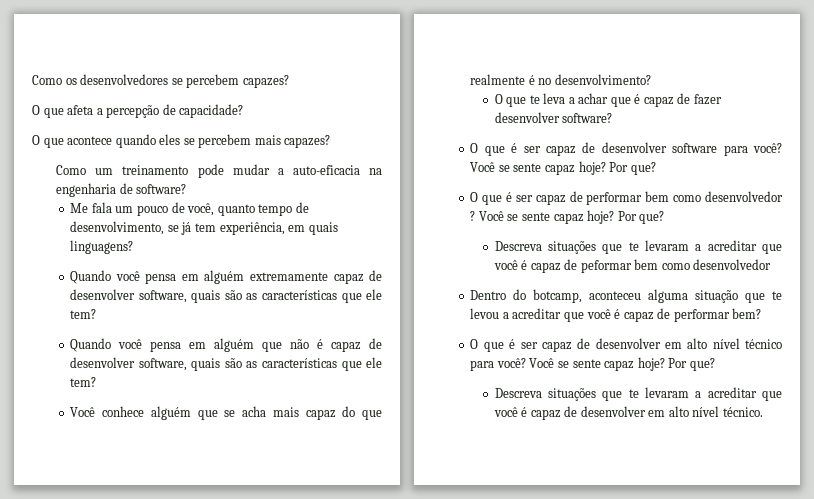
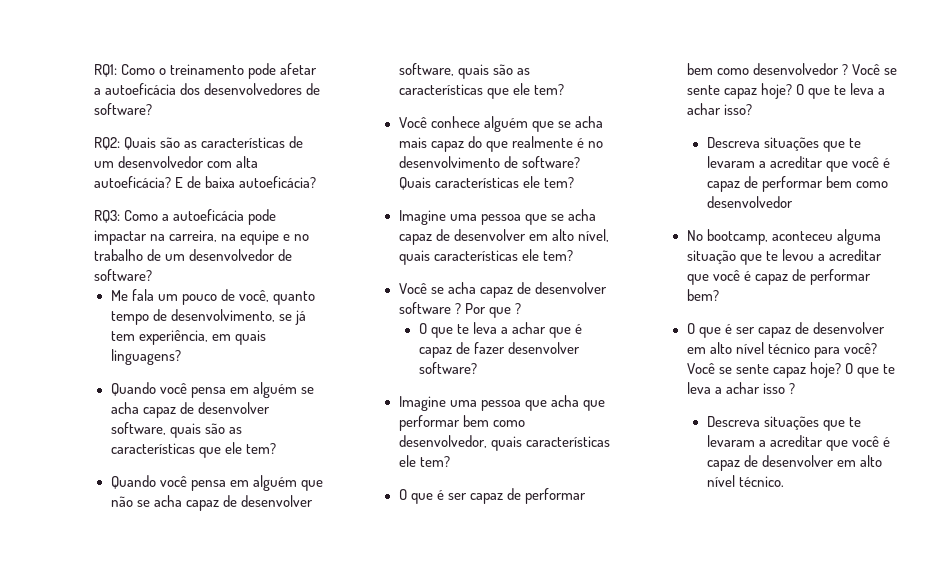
- Como os desenvolvedores se percebem capazes?
- O que afeta a percepção de capacidade?
- O que acontece quando eles se percebem mais capazes?
- Como um treinamento pode mudar a auto-eficacia na engenharia de software?
+ RQ1: Como o treinamento pode afetar a autoeficácia dos desenvolvedores de software?
+ RQ2: Quais são as características de um desenvolvedor com alta autoeficácia? E de baixa autoeficácia?
+ RQ3: Como a autoeficácia pode impactar na carreira, na equipe e no trabalho de um desenvolvedor de software?
- Quando você pensa em alguém extremamente capaz de desenvolver software, quais são as características que ele tem?
+ Quando você pensa em alguém se acha capaz de desenvolver software, quais são as características que ele tem?
- Quando você pensa em alguém que não é capaz de desenvolver software, quais são as características que ele tem?
+ Quando você pensa em alguém que não se acha capaz de desenvolver software, quais são as características que ele tem?
- Você conhece alguém que se acha mais capaz do que realmente é no desenvolvimento?
+ Você conhece alguém que se acha mais capaz do que realmente é no desenvolvimento de software? Quais características ele tem?
+ Imagine uma pessoa que se acha capaz de desenvolver em alto nível, quais características ele tem?
+ Você se acha capaz de desenvolver software ? Por que ?
- O que é ser capaz de desenvolver software para você? Você se sente capaz hoje? Por que?
+ Imagine uma pessoa que acha que performar bem como desenvolvedor, quais características ele tem?
- O que é ser capaz de performar bem como desenvolvedor ? Você se sente capaz hoje? Por que?
+ O que é ser capaz de performar bem como desenvolvedor ? Você se sente capaz hoje? O que te leva a achar isso?
- Descreva situações que te levaram a acreditar que você é capaz de peformar bem como desenvolvedor
+ Descreva situações que te levaram a acreditar que você é capaz de performar bem como desenvolvedor
- Dentro do botcamp, aconteceu alguma situação que te levou a acreditar que você é capaz de performar bem?
+ No bootcamp, aconteceu alguma situação que te levou a acreditar que você é capaz de performar bem?
- O que é ser capaz de desenvolver em alto nível técnico para você? Você se sente capaz hoje? Por que?
+ O que é ser capaz de desenvolver em alto nível técnico para você? Você se sente capaz hoje? O que te leva a achar isso ?

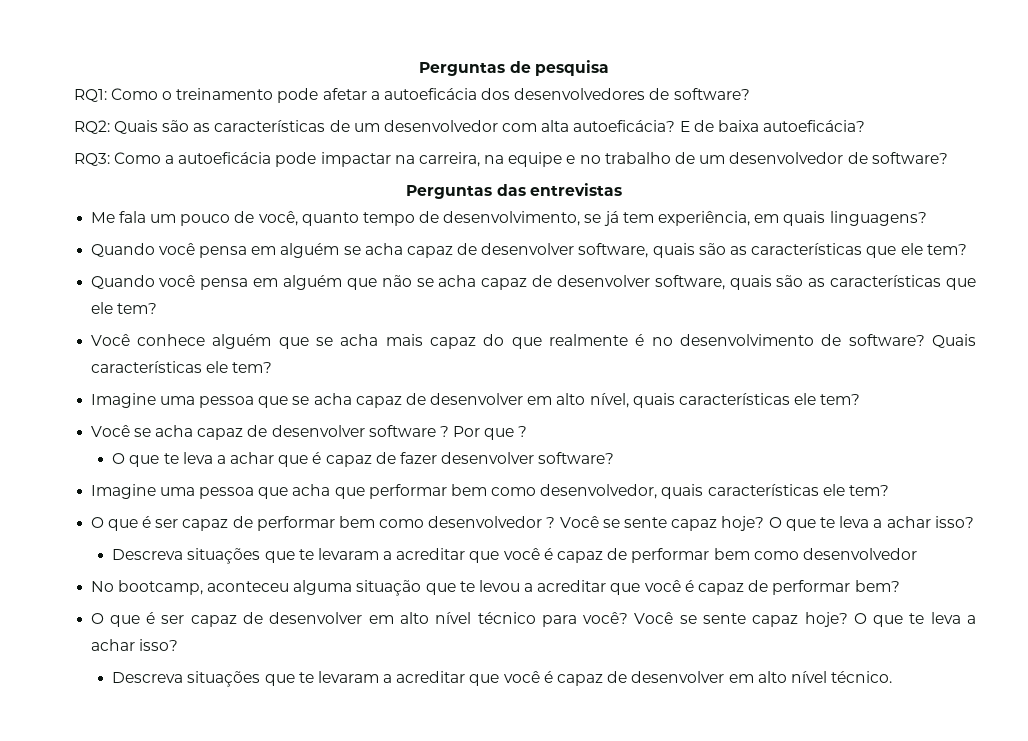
+ Perguntas de pesquisa
+ Perguntas das entrevistas
- O que é ser capaz de desenvolver em alto nível técnico para você? Você se sente capaz hoje? O que te leva a achar isso ?
+ O que é ser capaz de desenvolver em alto nível técnico para você? Você se sente capaz hoje? O que te leva a achar isso?

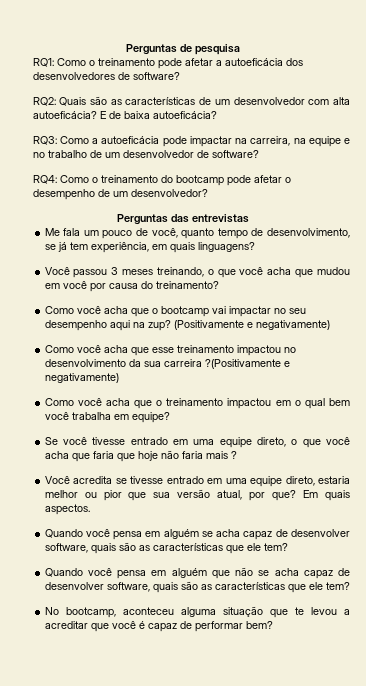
+ RQ4: Como o treinamento do bootcamp pode afetar o desempenho de um desenvolvedor?
+ Você passou 3 meses treinando, o que você acha que mudou em você por causa do treinamento?
+ Como você acha que o bootcamp vai impactar no seu desempenho aqui na zup? (Positivamente e negativamente)
+ Como você acha que esse treinamento impactou no desenvolvimento da sua carreira ?(Positivamente e negativamente)
+ Como você acha que o treinamento impactou em o qual bem você trabalha em equipe?
+ Se você tivesse entrado em uma equipe direto, o que você acha que faria que hoje não faria mais ?
+ Você acredita se tivesse entrado em uma equipe direto, estaria melhor ou pior que sua versão atual, por que? Em quais aspectos.
- Você conhece alguém que se acha mais capaz do que realmente é no desenvolvimento de software? Quais características ele tem?
- Imagine uma pessoa que se acha capaz de desenvolver em alto nível, quais características ele tem?
- Você se acha capaz de desenvolver software ? Por que ?
- O que te leva a achar que é capaz de fazer desenvolver software?
- Imagine uma pessoa que acha que performar bem como desenvolvedor, quais características ele tem?
- O que é ser capaz de performar bem como desenvolvedor ? Você se sente capaz hoje? O que te leva a achar isso?
- Descreva situações que te levaram a acreditar que você é capaz de performar bem como desenvolvedor
- O que é ser capaz de desenvolver em alto nível técnico para você? Você se sente capaz hoje? O que te leva a achar isso?
- Descreva situações que te levaram a acreditar que você é capaz de desenvolver em alto nível técnico.

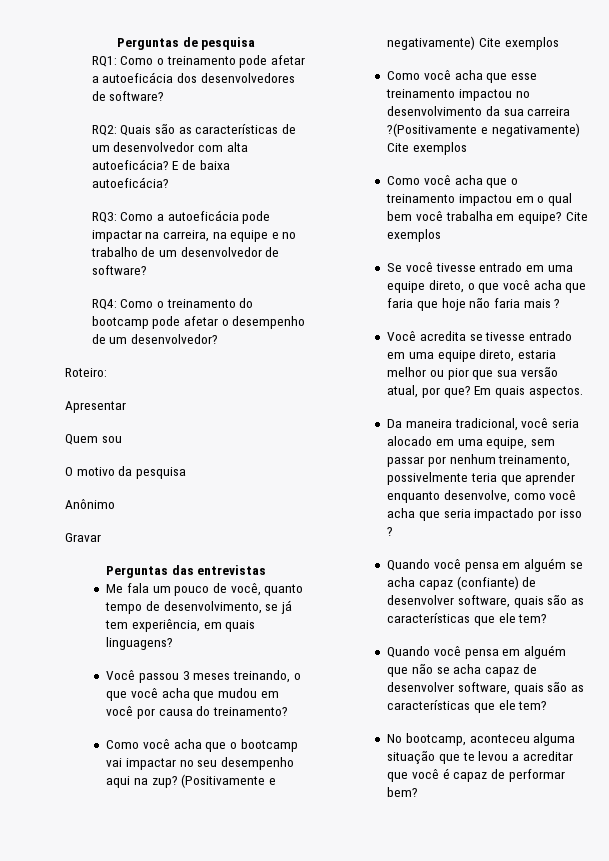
+ Roteiro:
+ Apresentar
+ Quem sou
+ O motivo da pesquisa
+ Anônimo
+ Gravar
- (Positivamente e negativamente)
+ (Positivamente e negativamente) Cite exemplos
- Como você acha que esse treinamento impactou no desenvolvimento da sua carreira ?(Positivamente e negativamente)
+ Como você acha que esse treinamento impactou no desenvolvimento da sua carreira ?(Positivamente e negativamente) Cite exemplos
- Como você acha que o treinamento impactou em o qual bem você trabalha em equipe?
+ Como você acha que o treinamento impactou em o qual bem você trabalha em equipe? Cite exemplos
+ Da maneira tradicional, você seria alocado em uma equipe, sem passar por nenhum treinamento, possivelmente teria que aprender enquanto desenvolve, como você acha que seria impactado por isso ?
- Quando você pensa em alguém se acha capaz de desenvolver software, quais são as características que ele tem?
+ Quando você pensa em alguém se acha capaz (confiante) de desenvolver software, quais são as características que ele tem?

